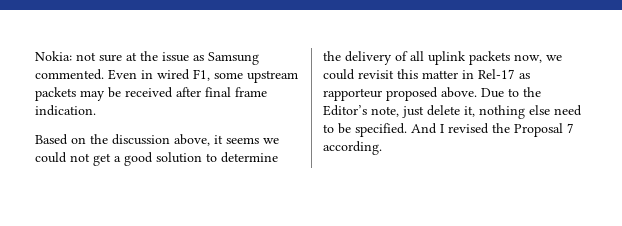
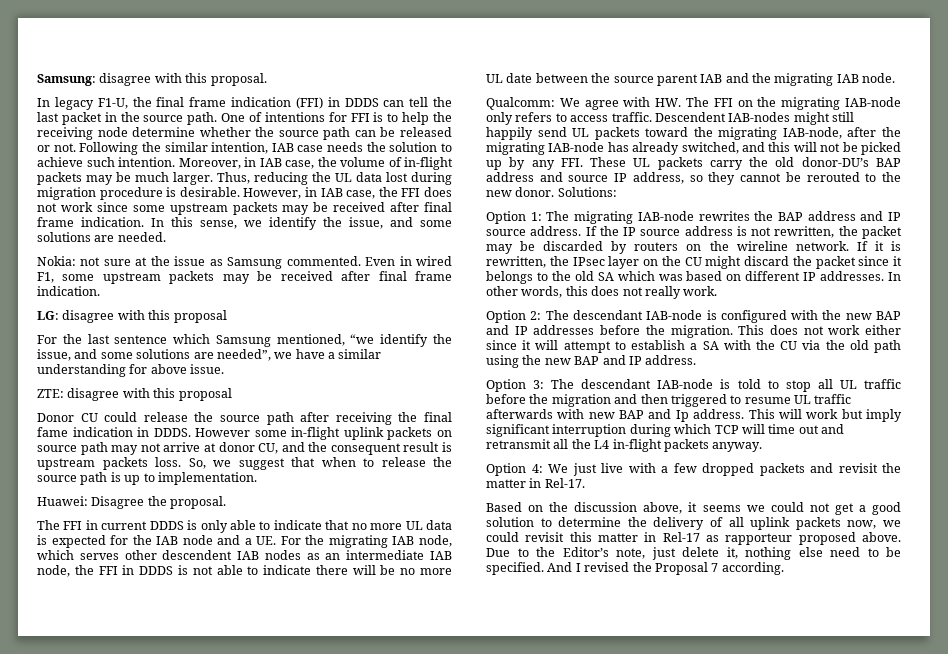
+ Samsung: disagree with this proposal.
+ In legacy F1-U, the final frame indication (FFI) in DDDS can tell the last packet in the source path. One of intentions for FFI is to help the receiving node determine whether the source path can be released or not. Following the similar intention, IAB case needs the solution to achieve such intention. Moreover, in IAB case, the volume of in-flight packets may be much larger. Thus, reducing the UL data lost during migration procedure is desirable. However, in IAB case, the FFI does not work since some upstream packets may be received after final frame indication. In this sense, we identify the issue, and some solutions are needed.
+ LG: disagree with this proposal
+ For the last sentence which Samsung mentioned, “we identify the issue, and some solutions are needed”, we have a similar understanding for above issue.
+ ZTE: disagree with this proposal
+ Donor CU could release the source path after receiving the final fame indication in DDDS. However some in-flight uplink packets on source path may not arrive at donor CU, and the consequent result is upstream packets loss. So, we suggest that when to release the source path is up to implementation.
+ Huawei: Disagree the proposal.
+ The FFI in current DDDS is only able to indicate that no more UL data is expected for the IAB node and a UE. For the migrating IAB node, which serves other descendent IAB nodes as an intermediate IAB node, the FFI in DDDS is not able to indicate there will be no more UL date between the source parent IAB and the migrating IAB node.
+ Qualcomm: We agree with HW. The FFI on the migrating IAB-node only refers to access traffic. Descendent IAB-nodes might still happily send UL packets toward the migrating IAB-node, after the migrating IAB-node has already switched, and this will not be picked up by any FFI. These UL packets carry the old donor-DU’s BAP address and source IP address, so they cannot be rerouted to the new donor. Solutions:
+ Option 1: The migrating IAB-node rewrites the BAP address and IP source address. If the IP source address is not rewritten, the packet may be discarded by routers on the wireline network. If it is rewritten, the IPsec layer on the CU might discard the packet since it belongs to the old SA which was based on different IP addresses. In other words, this does not really work.
+ Option 2: The descendant IAB-node is configured with the new BAP and IP addresses before the migration. This does not work either since it will attempt to establish a SA with the CU via the old path using the new BAP and IP address.
+ Option 3: The descendant IAB-node is told to stop all UL traffic before the migration and then triggered to resume UL traffic afterwards with new BAP and Ip address. This will work but imply significant interruption during which TCP will time out and retransmit all the L4 in-flight packets anyway.
+ Option 4: We just live with a few dropped packets and revisit the matter in Rel-17.

